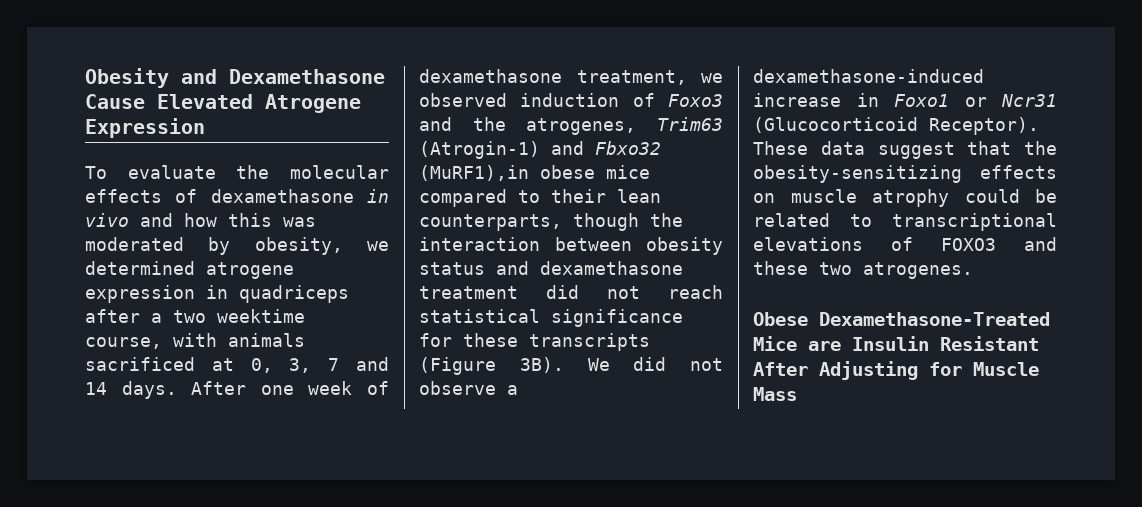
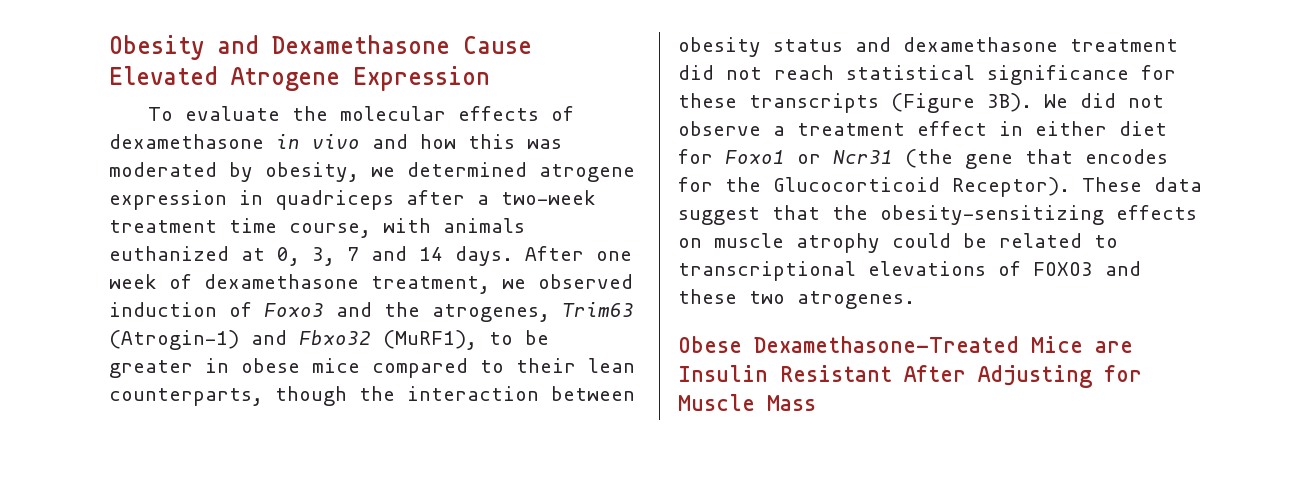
- To evaluate the molecular effects of dexamethasone in vivo and how this was moderated by obesity, we determined atrogene expression in quadriceps after a two weektime course, with animals sacrificed at 0, 3, 7 and 14 days.
+ To evaluate the molecular effects of dexamethasone in vivo and how this was moderated by obesity, we determined atrogene expression in quadriceps after a two-week treatment time course, with animals euthanized at 0, 3, 7 and 14 days.
- After one week of dexamethasone treatment, we observed induction of Foxo3 and the atrogenes, Trim63 (Atrogin-1) and Fbxo32 (MuRF1),in obese mice compared to their lean counterparts, though the interaction between obesity status and dexamethasone treatment did not reach statistical significance for these transcripts (Figure 3B).
+ After one week of dexamethasone treatment, we observed induction of Foxo3 and the atrogenes, Trim63 (Atrogin-1) and Fbxo32 (MuRF1), to be greater in obese mice compared to their lean counterparts, though the interaction between obesity status and dexamethasone treatment did not reach statistical significance for these transcripts (Figure 3B).
- We did not observe a dexamethasone-induced increase in Foxo1 or Ncr31 (Glucocorticoid Receptor).
+ We did not observe a treatment effect in either diet for Foxo1 or Ncr31 (the gene that encodes for the Glucocorticoid Receptor).

